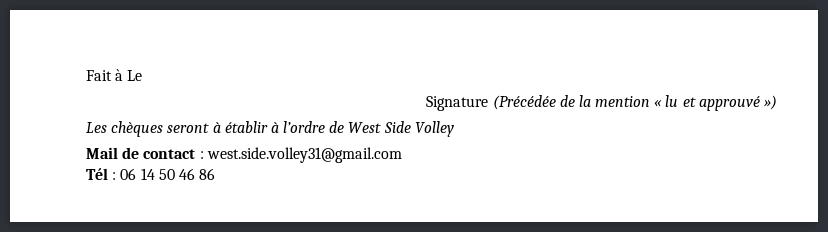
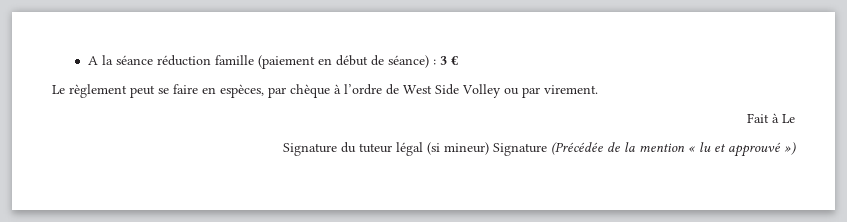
+ A la séance réduction famille (paiement en début de séance) : 3 €
+ Le règlement peut se faire en espèces, par chèque à l’ordre de West Side Volley ou par virement.
  Fait à Le
- Signature (Précédée de la mention « lu et approuvé »)
+ Signature du tuteur légal (si mineur) Signature (Précédée de la mention « lu et approuvé »)
- Les chèques seront à établir à l’ordre de West Side Volley
- Mail de contact : west.side.volley31@gmail.com
- Tél : 06 14 50 46 86

